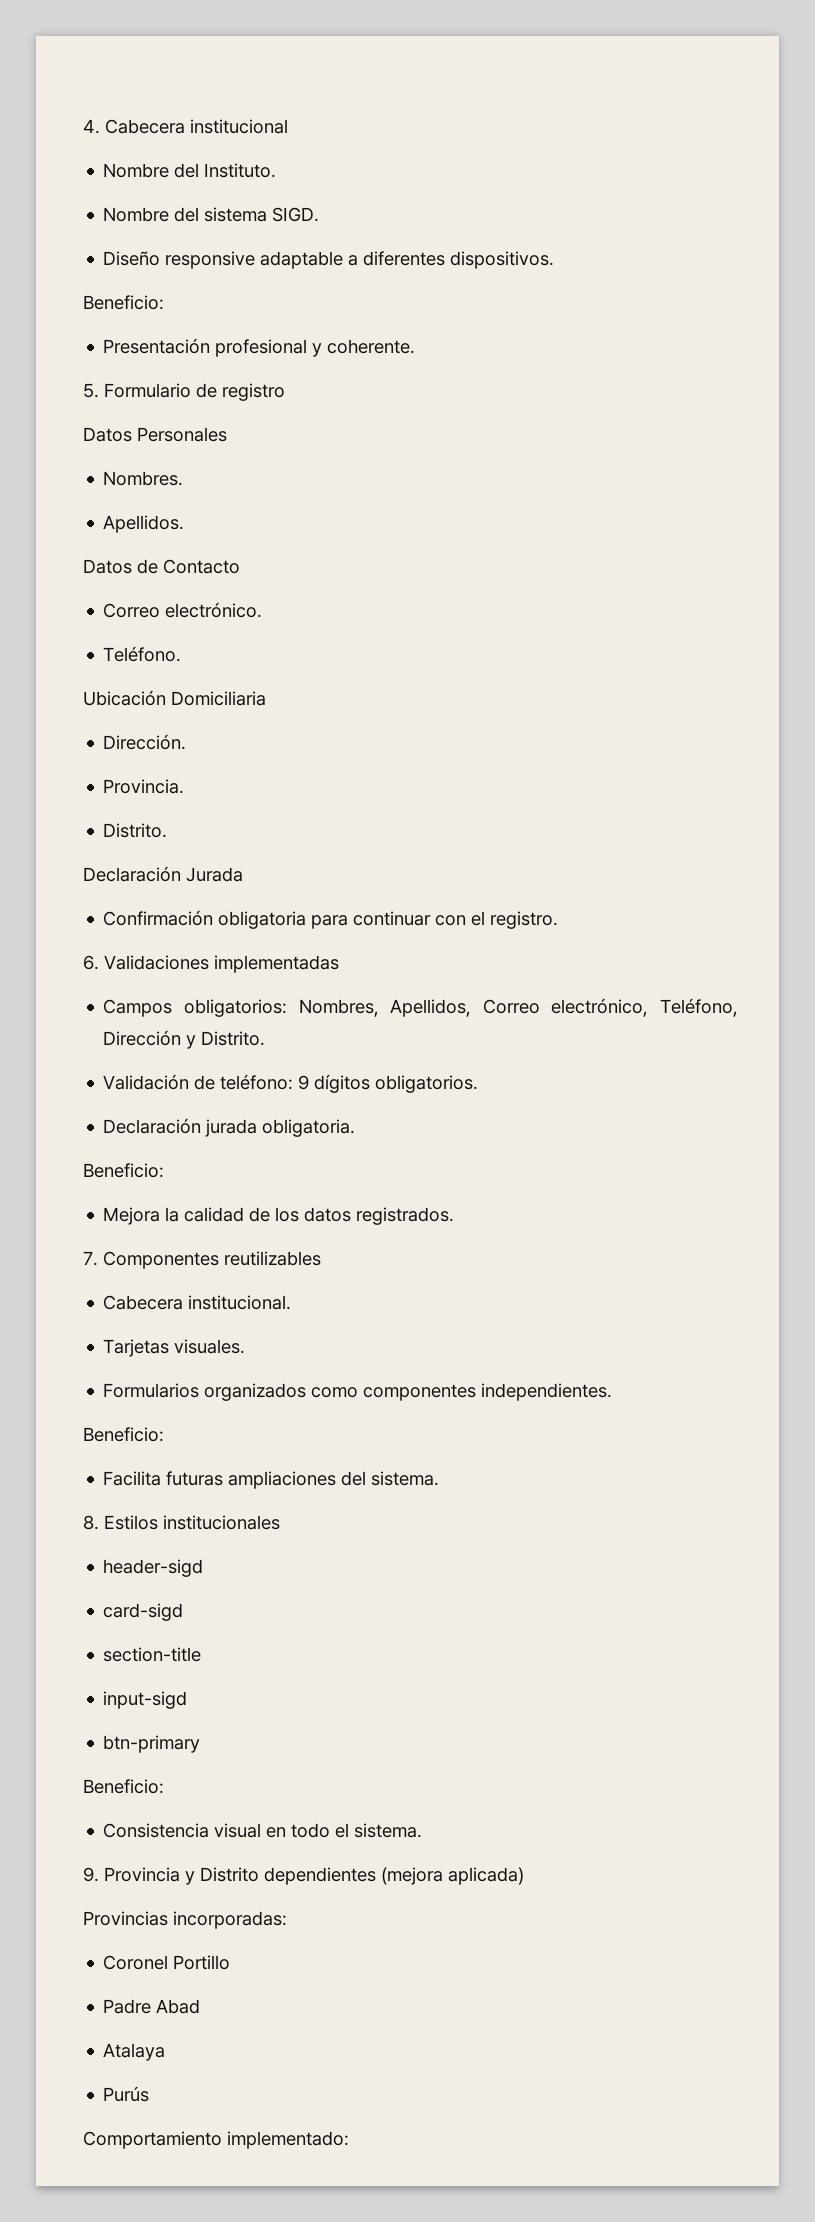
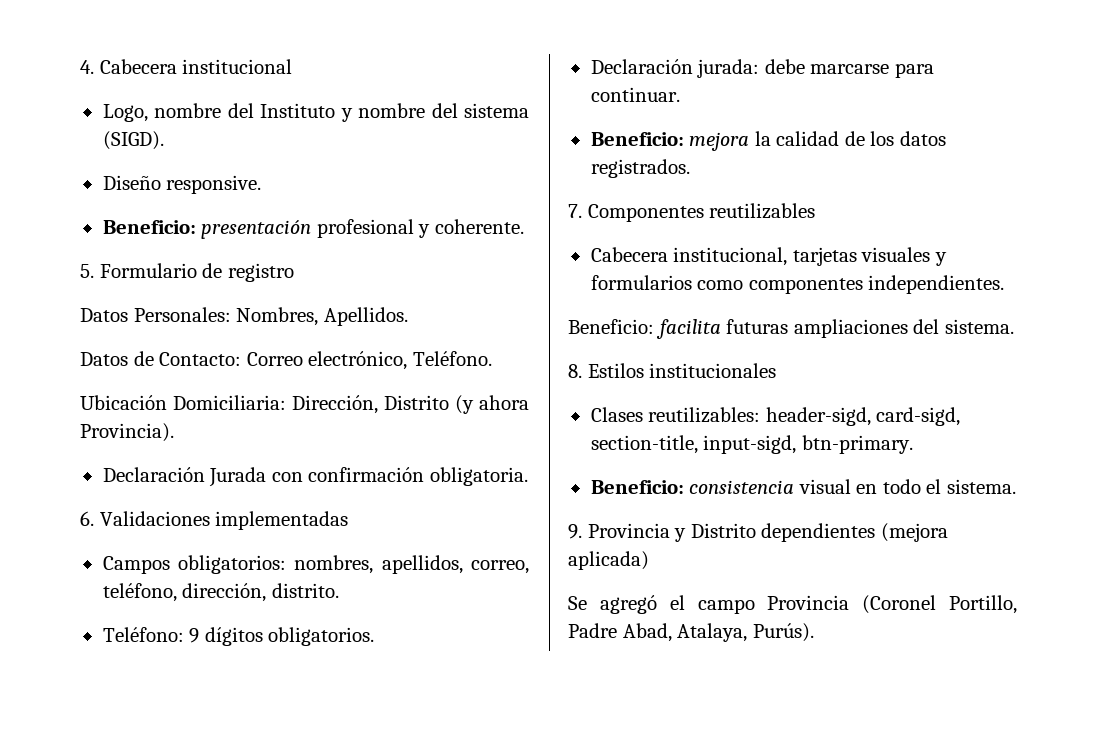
- Nombre del Instituto.
- Nombre del sistema SIGD.
+ Logo, nombre del Instituto y nombre del sistema (SIGD).
- Diseño responsive adaptable a diferentes dispositivos.
- Beneficio:
- Presentación profesional y coherente.
+ Diseño responsive.
+ Beneficio: presentación profesional y coherente.
- Datos Personales
- Nombres.
- Apellidos.
+ Datos Personales: Nombres, Apellidos.
- Datos de Contacto
- Correo electrónico.
- Teléfono.
+ Datos de Contacto: Correo electrónico, Teléfono.
- Ubicación Domiciliaria
- Dirección.
- Provincia.
- Distrito.
- Declaración Jurada
- Confirmación obligatoria para continuar con el registro.
+ Ubicación Domiciliaria: Dirección, Distrito (y ahora Provincia).
+ Declaración Jurada con confirmación obligatoria.
- Campos obligatorios: Nombres, Apellidos, Correo electrónico, Teléfono, Dirección y Distrito.
- Validación de teléfono: 9 dígitos obligatorios.
+ Campos obligatorios: nombres, apellidos, correo, teléfono, dirección, distrito.
+ Teléfono: 9 dígitos obligatorios.
- Declaración jurada obligatoria.
- Beneficio:
- Mejora la calidad de los datos registrados.
+ Declaración jurada: debe marcarse para continuar.
+ Beneficio: mejora la calidad de los datos registrados.
- Cabecera institucional.
- Tarjetas visuales.
- Formularios organizados como componentes independientes.
- Beneficio:
- Facilita futuras ampliaciones del sistema.
+ Cabecera institucional, tarjetas visuales y formularios como componentes independientes.
+ Beneficio: facilita futuras ampliaciones del sistema.
- header-sigd
- card-sigd
- section-title
- input-sigd
- btn-primary
- Beneficio:
- Consistencia visual en todo el sistema.
+ Clases reutilizables: header-sigd, card-sigd, section-title, input-sigd, btn-primary.
+ Beneficio: consistencia visual en todo el sistema.
- Provincias incorporadas:
- Coronel Portillo
- Padre Abad
- Atalaya
- Purús
- Comportamiento implementado:
+ Se agregó el campo Provincia (Coronel Portillo, Padre Abad, Atalaya, Purús).

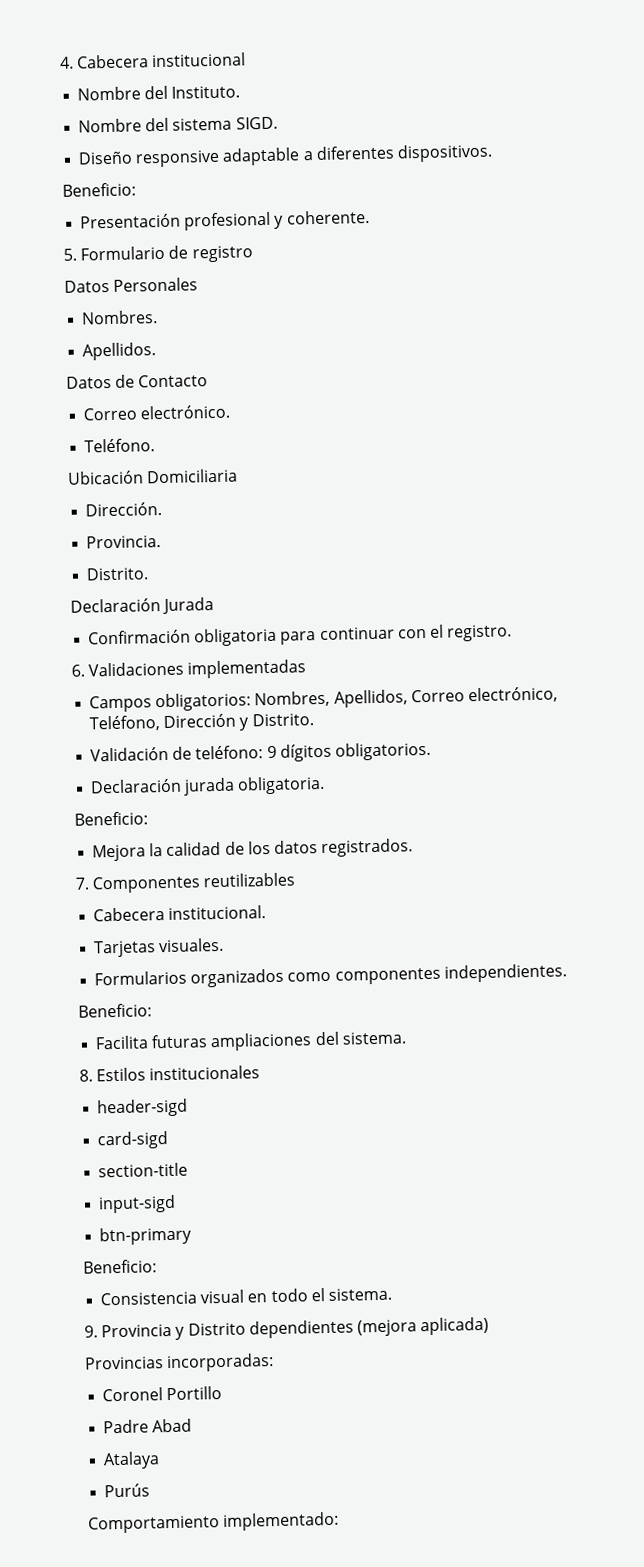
- Logo, nombre del Instituto y nombre del sistema (SIGD).
+ Nombre del Instituto.
+ Nombre del sistema SIGD.
- Diseño responsive.
- Beneficio: presentación profesional y coherente.
+ Diseño responsive adaptable a diferentes dispositivos.
+ Beneficio:
+ Presentación profesional y coherente.
- Datos Personales: Nombres, Apellidos.
+ Datos Personales
+ Nombres.
+ Apellidos.
- Datos de Contacto: Correo electrónico, Teléfono.
+ Datos de Contacto
+ Correo electrónico.
+ Teléfono.
- Ubicación Domiciliaria: Dirección, Distrito (y ahora Provincia).
- Declaración Jurada con confirmación obligatoria.
+ Ubicación Domiciliaria
+ Dirección.
+ Provincia.
+ Distrito.
+ Declaración Jurada
+ Confirmación obligatoria para continuar con el registro.
- Campos obligatorios: nombres, apellidos, correo, teléfono, dirección, distrito.
- Teléfono: 9 dígitos obligatorios.
+ Campos obligatorios: Nombres, Apellidos, Correo electrónico, Teléfono, Dirección y Distrito.
+ Validación de teléfono: 9 dígitos obligatorios.
- Declaración jurada: debe marcarse para continuar.
- Beneficio: mejora la calidad de los datos registrados.
+ Declaración jurada obligatoria.
+ Beneficio:
+ Mejora la calidad de los datos registrados.
- Cabecera institucional, tarjetas visuales y formularios como componentes independientes.
- Beneficio: facilita futuras ampliaciones del sistema.
+ Cabecera institucional.
+ Tarjetas visuales.
+ Formularios organizados como componentes independientes.
+ Beneficio:
+ Facilita futuras ampliaciones del sistema.
- Clases reutilizables: header-sigd, card-sigd, section-title, input-sigd, btn-primary.
- Beneficio: consistencia visual en todo el sistema.
+ header-sigd
+ card-sigd
+ section-title
+ input-sigd
+ btn-primary
+ Beneficio:
+ Consistencia visual en todo el sistema.
- Se agregó el campo Provincia (Coronel Portillo, Padre Abad, Atalaya, Purús).
+ Provincias incorporadas:
+ Coronel Portillo
+ Padre Abad
+ Atalaya
+ Purús
+ Comportamiento implementado:

